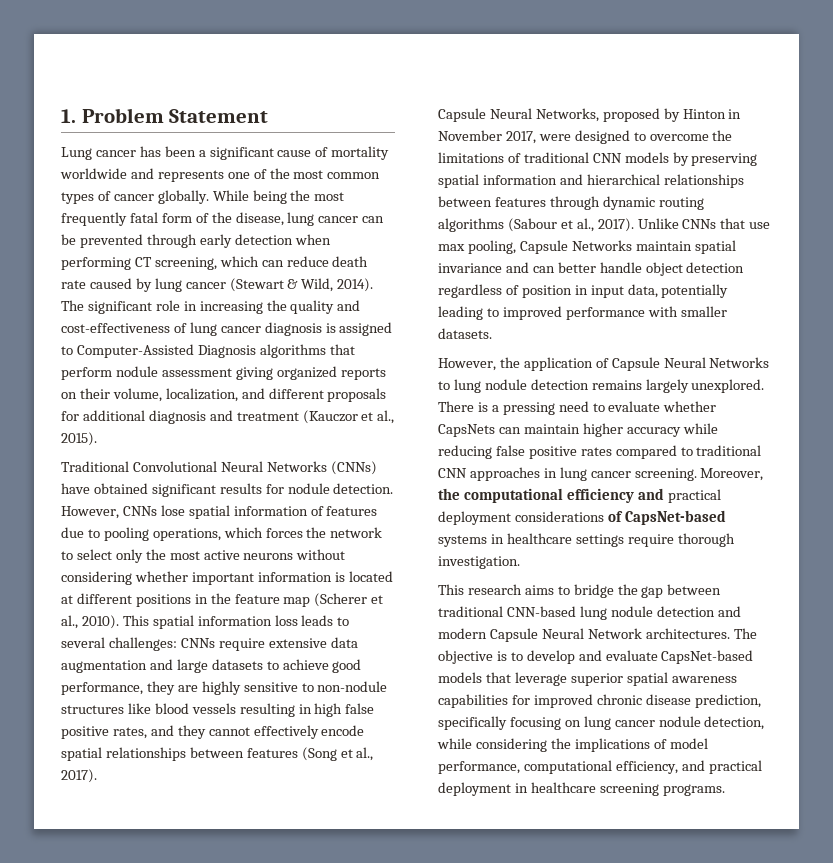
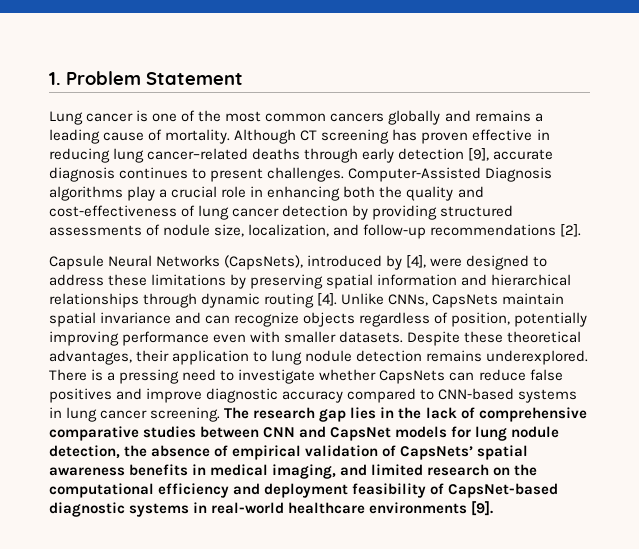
- Lung cancer has been a significant cause of mortality worldwide and represents one of the most common types of cancer globally. While being the most frequently fatal form of the disease, lung cancer can be prevented through early detection when performing CT screening, which can reduce death rate caused by lung cancer (Stewart & Wild, 2014). The significant role in increasing the quality and cost-effectiveness of lung cancer diagnosis is assigned to Computer-Assisted Diagnosis algorithms that perform nodule assessment giving organized reports on their volume, localization, and different proposals for additional diagnosis and treatment (Kauczor et al., 2015).
- Traditional Convolutional Neural Networks (CNNs) have obtained significant results for nodule detection. However, CNNs lose spatial information of features due to pooling operations, which forces the network to select only the most active neurons without considering whether important information is located at different positions in the feature map (Scherer et al., 2010). This spatial information loss leads to several challenges: CNNs require extensive data augmentation and large datasets to achieve good performance, they are highly sensitive to non-nodule structures like blood vessels resulting in high false positive rates, and they cannot effectively encode spatial relationships between features (Song et al., 2017).
- Capsule Neural Networks, proposed by Hinton in November 2017, were designed to overcome the limitations of traditional CNN models by preserving spatial information and hierarchical relationships between features through dynamic routing algorithms (Sabour et al., 2017). Unlike CNNs that use max pooling, Capsule Networks maintain spatial invariance and can better handle object detection regardless of position in input data, potentially leading to improved performance with smaller datasets.
- However, the application of Capsule Neural Networks to lung nodule detection remains largely unexplored.
+ Lung cancer is one of the most common cancers globally and remains a leading cause of mortality. Although CT screening has proven effective in reducing lung cancer–related deaths through early detection [9], accurate diagnosis continues to present challenges. Computer-Assisted Diagnosis algorithms play a crucial role in enhancing both the quality and cost-effectiveness of lung cancer detection by providing structured assessments of nodule size, localization, and follow-up recommendations [2].
+ Capsule Neural Networks (CapsNets), introduced by [4], were designed to address these limitations by preserving spatial information and hierarchical relationships through dynamic routing [4]. Unlike CNNs, CapsNets maintain spatial invariance and can recognize objects regardless of position, potentially improving performance even with smaller datasets. Despite these theoretical advantages, their application to lung nodule detection remains underexplored.
- There is a pressing need to evaluate whether CapsNets can maintain higher accuracy while reducing false positive rates compared to traditional CNN approaches in lung cancer screening. Moreover, the computational efficiency and practical deployment considerations of CapsNet-based systems in healthcare settings require thorough investigation.
- This research aims to bridge the gap between traditional CNN-based lung nodule detection and modern Capsule Neural Network architectures. The objective is to develop and evaluate CapsNet-based models that leverage superior spatial awareness capabilities for improved chronic disease prediction, specifically focusing on lung cancer nodule detection, while considering the implications of model performance, computational efficiency, and practical deployment in healthcare screening programs.
+ There is a pressing need to investigate whether CapsNets can reduce false positives and improve diagnostic accuracy compared to CNN-based systems in lung cancer screening. The research gap lies in the lack of comprehensive comparative studies between CNN and CapsNet models for lung nodule detection, the absence of empirical validation of CapsNets’ spatial awareness benefits in medical imaging, and limited research on the computational efficiency and deployment feasibility of CapsNet-based diagnostic systems in real-world healthcare environments [9].

